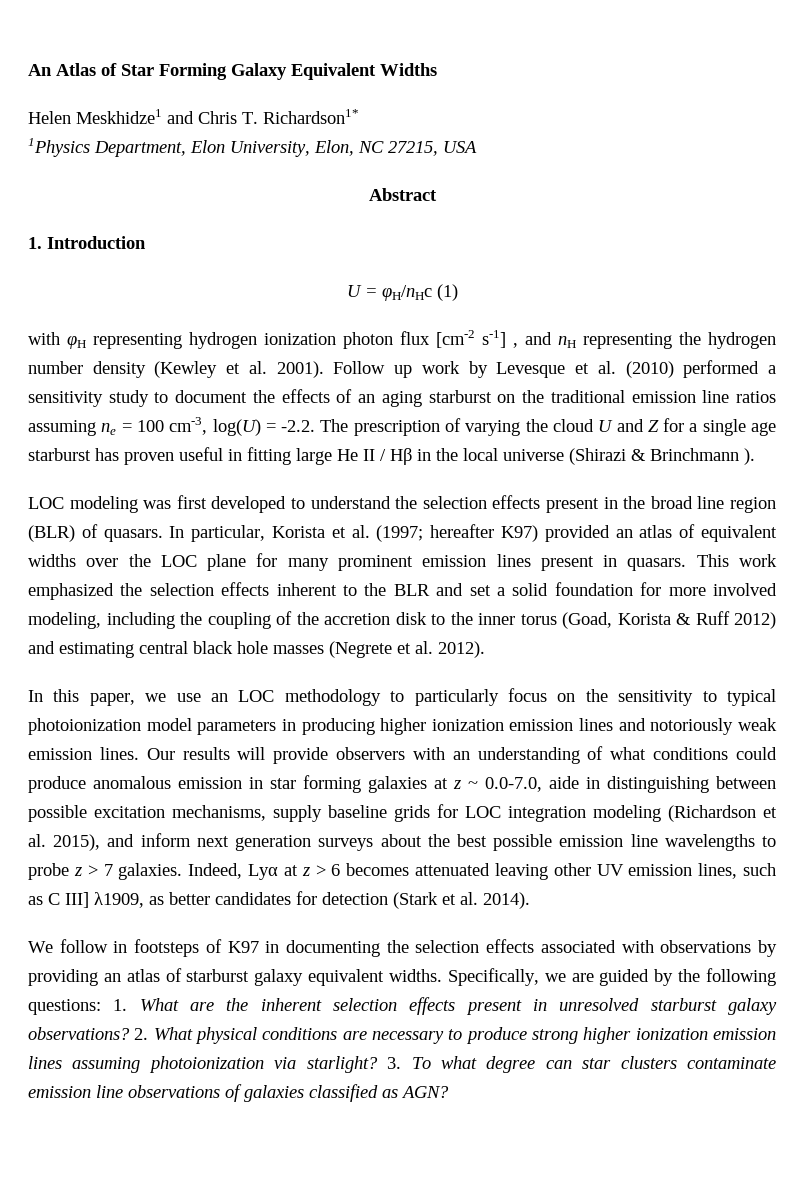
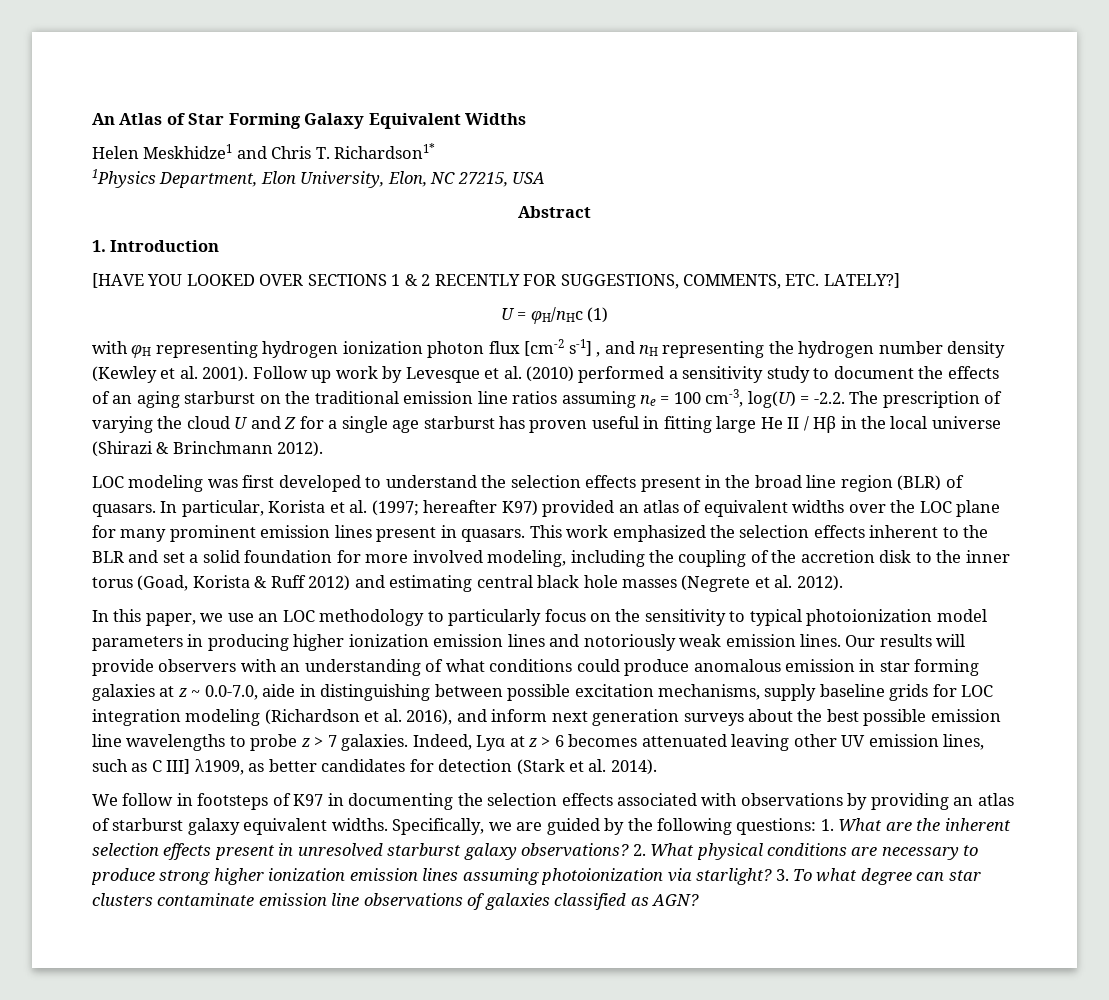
+ [HAVE YOU LOOKED OVER SECTIONS 1 & 2 RECENTLY FOR SUGGESTIONS, COMMENTS, ETC. LATELY?]
- Follow up work by Levesque et al. (2010) performed a sensitivity study to document the effects of an aging starburst on the traditional emission line ratios assuming ne = 100 cm-3, log(U) = -2.2. The prescription of varying the cloud U and Z for a single age starburst has proven useful in fitting large He II / Hβ in the local universe (Shirazi & Brinchmann ).
+ Follow up work by Levesque et al. (2010) performed a sensitivity study to document the effects of an aging starburst on the traditional emission line ratios assuming ne = 100 cm-3, log(U) = -2.2. The prescription of varying the cloud U and Z for a single age starburst has proven useful in fitting large He II / Hβ in the local universe (Shirazi & Brinchmann 2012).
- Our results will provide observers with an understanding of what conditions could produce anomalous emission in star forming galaxies at z ~ 0.0-7.0, aide in distinguishing between possible excitation mechanisms, supply baseline grids for LOC integration modeling (Richardson et al. 2015), and inform next generation surveys about the best possible emission line wavelengths to probe z > 7 galaxies.
+ Our results will provide observers with an understanding of what conditions could produce anomalous emission in star forming galaxies at z ~ 0.0-7.0, aide in distinguishing between possible excitation mechanisms, supply baseline grids for LOC integration modeling (Richardson et al. 2016), and inform next generation surveys about the best possible emission line wavelengths to probe z > 7 galaxies.

